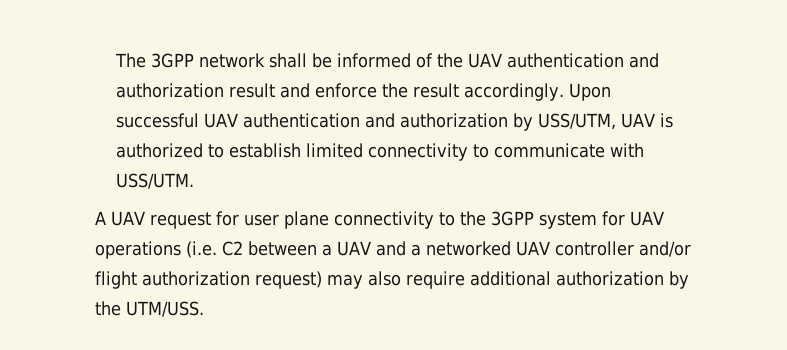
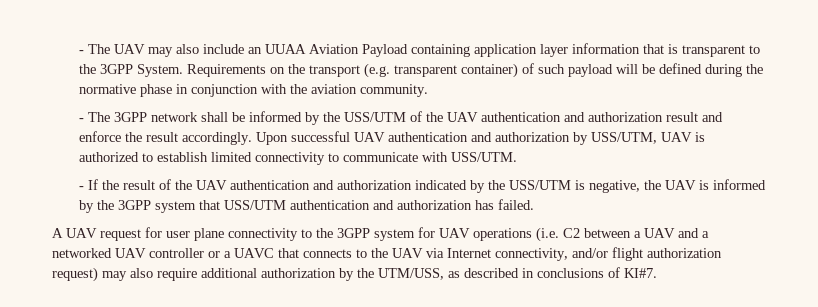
- The 3GPP network shall be informed of the UAV authentication and authorization result and enforce the result accordingly.
+ - The UAV may also include an UUAA Aviation Payload containing application layer information that is transparent to the 3GPP System. Requirements on the transport (e.g. transparent container) of such payload will be defined during the normative phase in conjunction with the aviation community.
+ - The 3GPP network shall be informed by the USS/UTM of the UAV authentication and authorization result and enforce the result accordingly.
+ - If the result of the UAV authentication and authorization indicated by the USS/UTM is negative, the UAV is informed by the 3GPP system that USS/UTM authentication and authorization has failed.
- A UAV request for user plane connectivity to the 3GPP system for UAV operations (i.e. C2 between a UAV and a networked UAV controller and/or flight authorization request) may also require additional authorization by the UTM/USS.
+ A UAV request for user plane connectivity to the 3GPP system for UAV operations (i.e. C2 between a UAV and a networked UAV controller or a UAVC that connects to the UAV via Internet connectivity, and/or flight authorization request) may also require additional authorization by the UTM/USS, as described in conclusions of KI#7.

